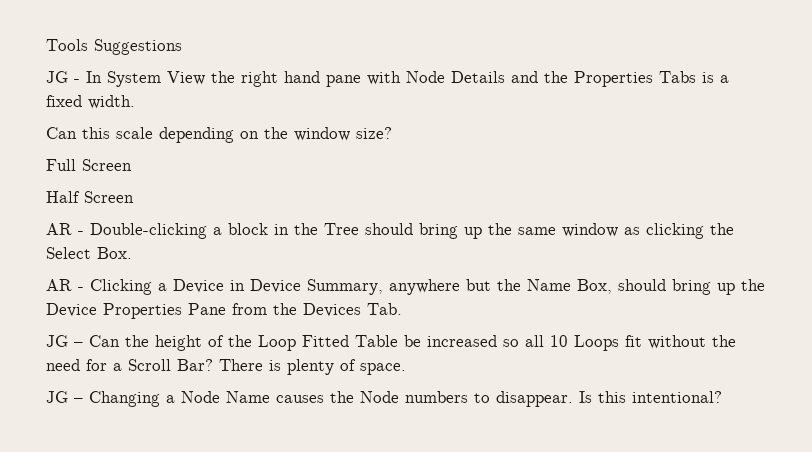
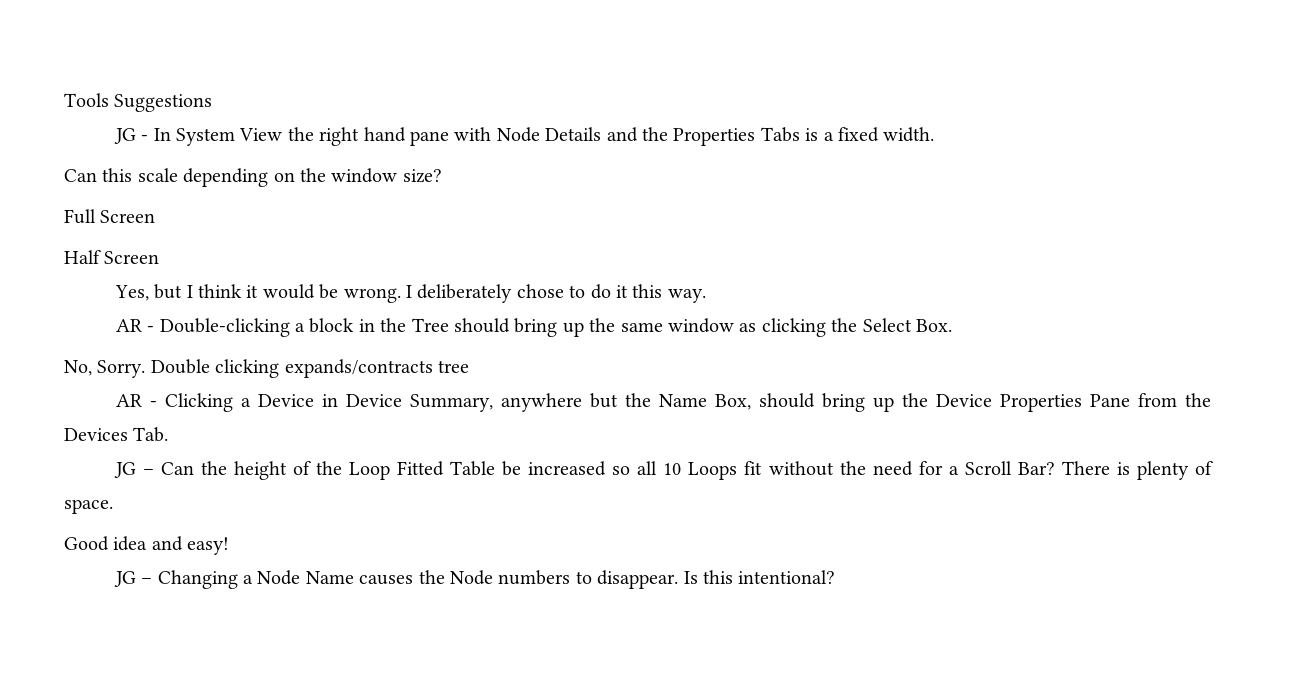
+ Yes, but I think it would be wrong. I deliberately chose to do it this way.
+ No, Sorry. Double clicking expands/contracts tree
+ Good idea and easy!

